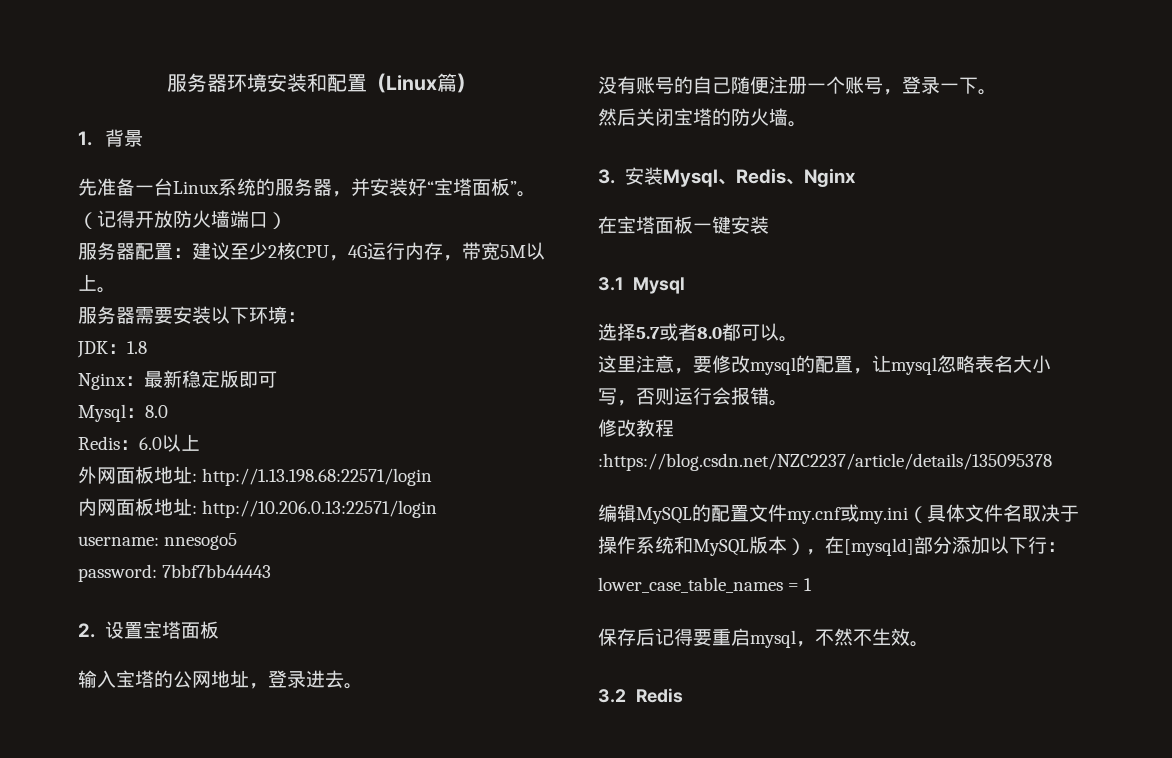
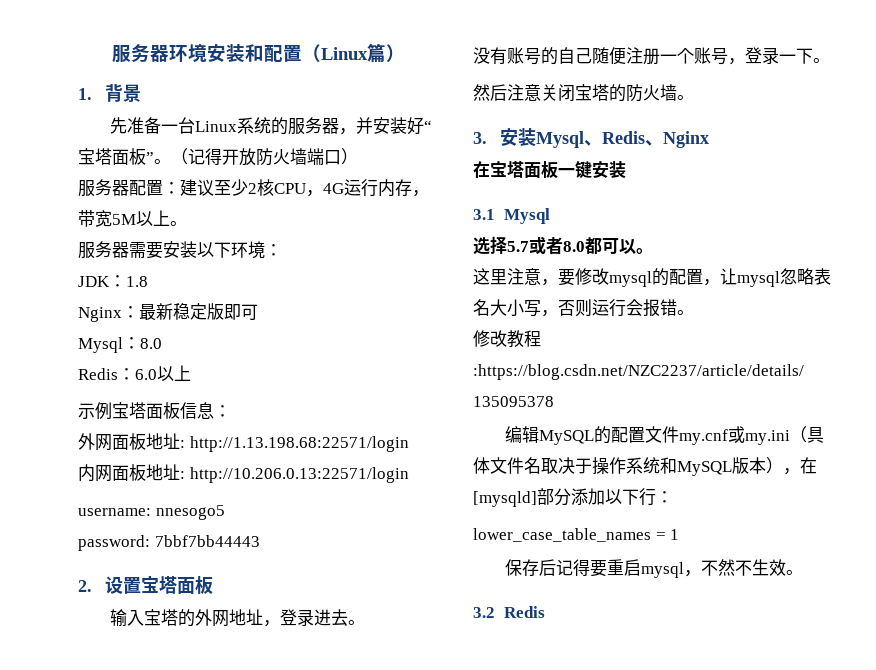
+ 示例宝塔面板信息：
- 输入宝塔的公网地址，登录进去。
+ 输入宝塔的外网地址，登录进去。
- 然后关闭宝塔的防火墙。
+ 然后注意关闭宝塔的防火墙。

